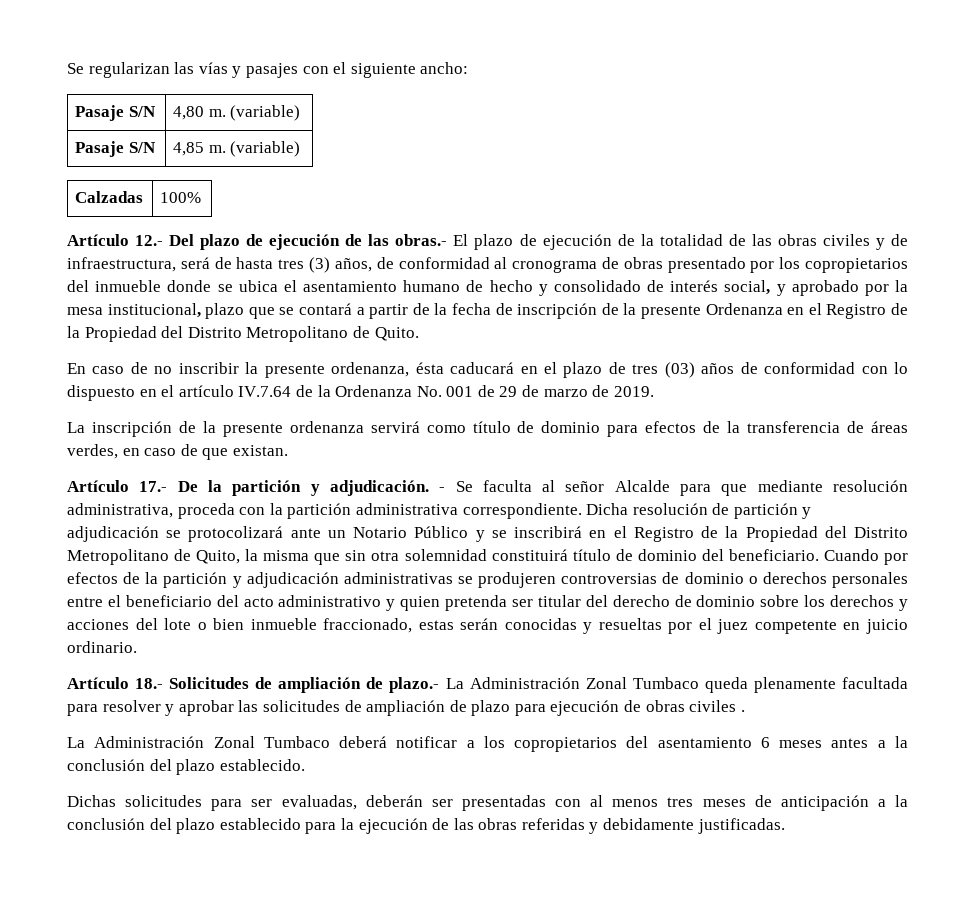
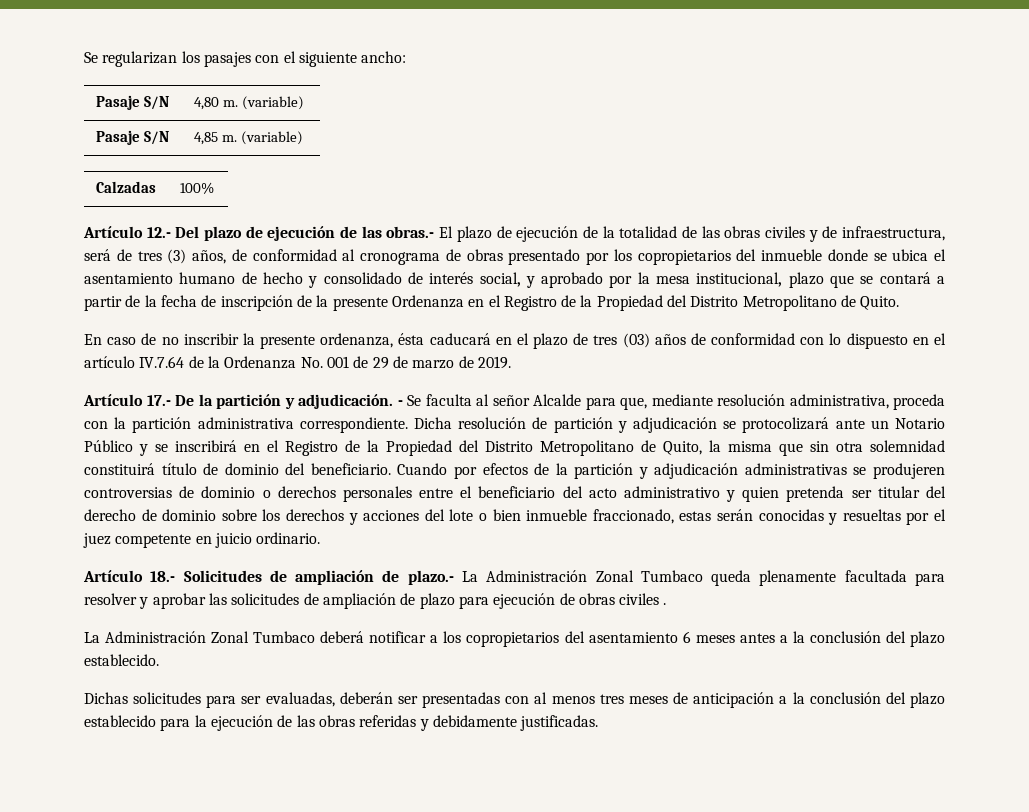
- Se regularizan las vías y pasajes con el siguiente ancho:
+ Se regularizan los pasajes con el siguiente ancho:
- Artículo 12.- Del plazo de ejecución de las obras.- El plazo de ejecución de la totalidad de las obras civiles y de infraestructura, será de hasta tres (3) años, de conformidad al cronograma de obras presentado por los copropietarios del inmueble donde se ubica el asentamiento humano de hecho y consolidado de interés social, y aprobado por la mesa institucional, plazo que se contará a partir de la fecha de inscripción de la presente Ordenanza en el Registro de la Propiedad del Distrito Metropolitano de Quito.
+ Artículo 12.- Del plazo de ejecución de las obras.- El plazo de ejecución de la totalidad de las obras civiles y de infraestructura, será de tres (3) años, de conformidad al cronograma de obras presentado por los copropietarios del inmueble donde se ubica el asentamiento humano de hecho y consolidado de interés social, y aprobado por la mesa institucional, plazo que se contará a partir de la fecha de inscripción de la presente Ordenanza en el Registro de la Propiedad del Distrito Metropolitano de Quito.
- La inscripción de la presente ordenanza servirá como título de dominio para efectos de la transferencia de áreas verdes, en caso de que existan.
- - Se faculta al señor Alcalde para que mediante resolución administrativa, proceda con la partición administrativa correspondiente.
+ - Se faculta al señor Alcalde para que, mediante resolución administrativa, proceda con la partición administrativa correspondiente.

